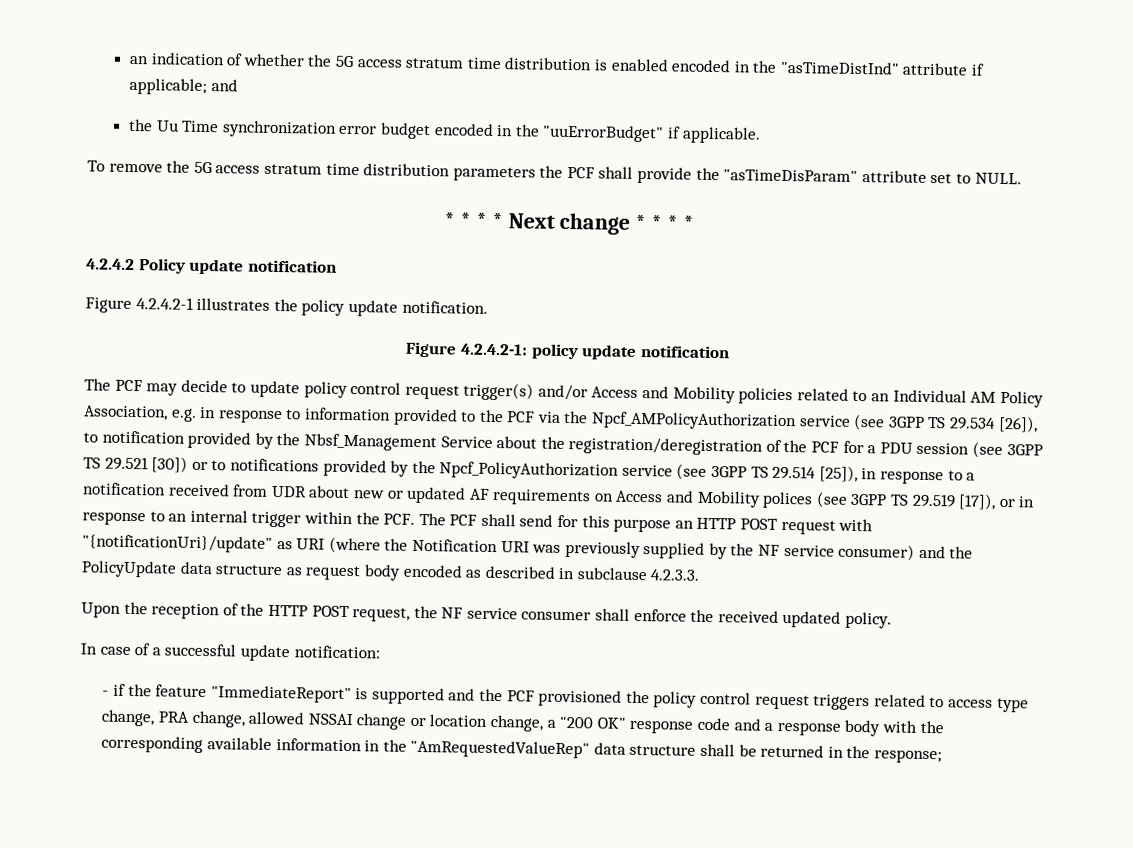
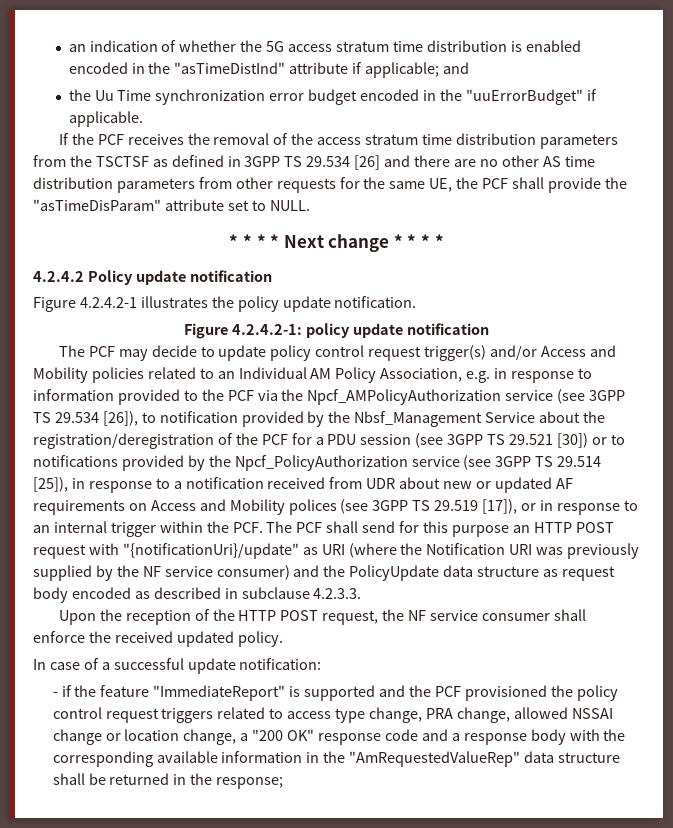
- To remove the 5G access stratum time distribution parameters the PCF shall provide the "asTimeDisParam" attribute set to NULL.
+ If the PCF receives the removal of the access stratum time distribution parameters from the TSCTSF as defined in 3GPP TS 29.534 [26] and there are no other AS time distribution parameters from other requests for the same UE, the PCF shall provide the "asTimeDisParam" attribute set to NULL.

